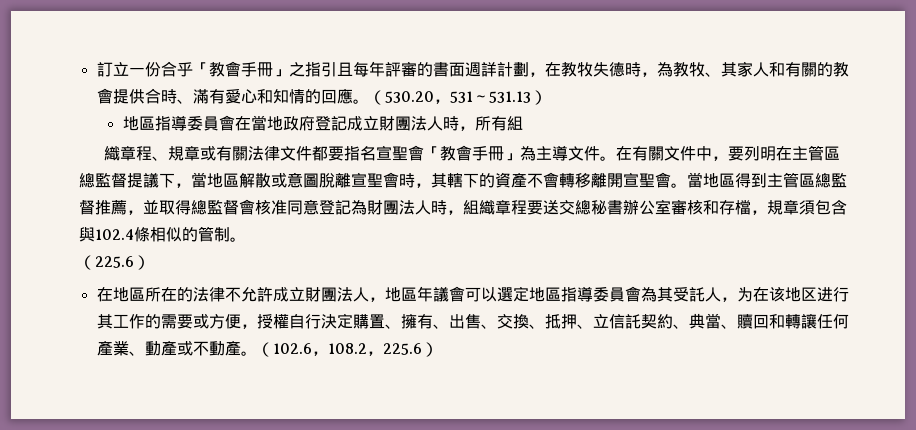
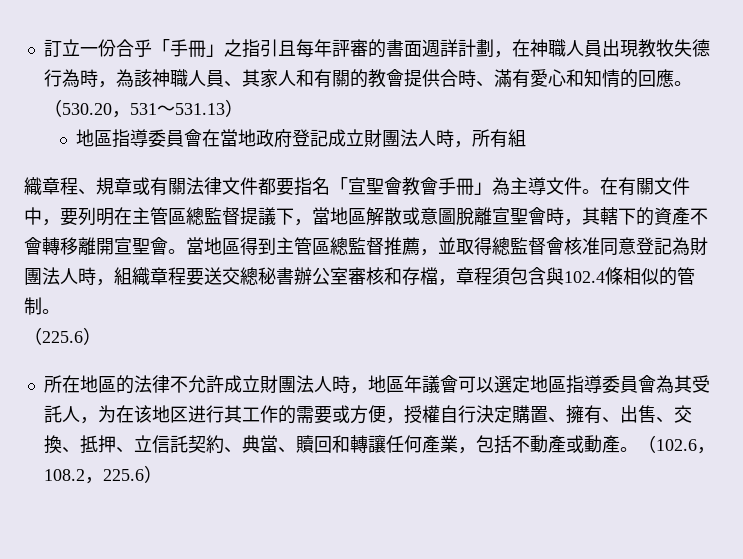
- 訂立一份合乎「教會手冊」之指引且每年評審的書面週詳計劃，在教牧失德時，為教牧、其家人和有關的教會提供合時、滿有愛心和知情的回應。
+ 訂立一份合乎「手冊」之指引且每年評審的書面週詳計劃，在神職人員出現教牧失德行為時，為該神職人員、其家人和有關的教會提供合時、滿有愛心和知情的回應。
- 織章程、規章或有關法律文件都要指名宣聖會「教會手冊」為主導文件。
+ 織章程、規章或有關法律文件都要指名「宣聖會教會手冊」為主導文件。
- 當地區得到主管區總監督推薦，並取得總監督會核准同意登記為財團法人時，組織章程要送交總秘書辦公室審核和存檔，規章須包含與102.4條相似的管制。
+ 當地區得到主管區總監督推薦，並取得總監督會核准同意登記為財團法人時，組織章程要送交總秘書辦公室審核和存檔，章程須包含與102.4條相似的管制。
- 在地區所在的法律不允許成立財團法人，地區年議會可以選定地區指導委員會為其受託人，为在该地区进行其工作的需要或方便，授權自行決定購置、擁有、出售、交換、抵押、立信託契約、典當、贖回和轉讓任何產業、動產或不動產。
+ 所在地區的法律不允許成立財團法人時，地區年議會可以選定地區指導委員會為其受託人，为在该地区进行其工作的需要或方便，授權自行決定購置、擁有、出售、交換、抵押、立信託契約、典當、贖回和轉讓任何產業，包括不動產或動產。

